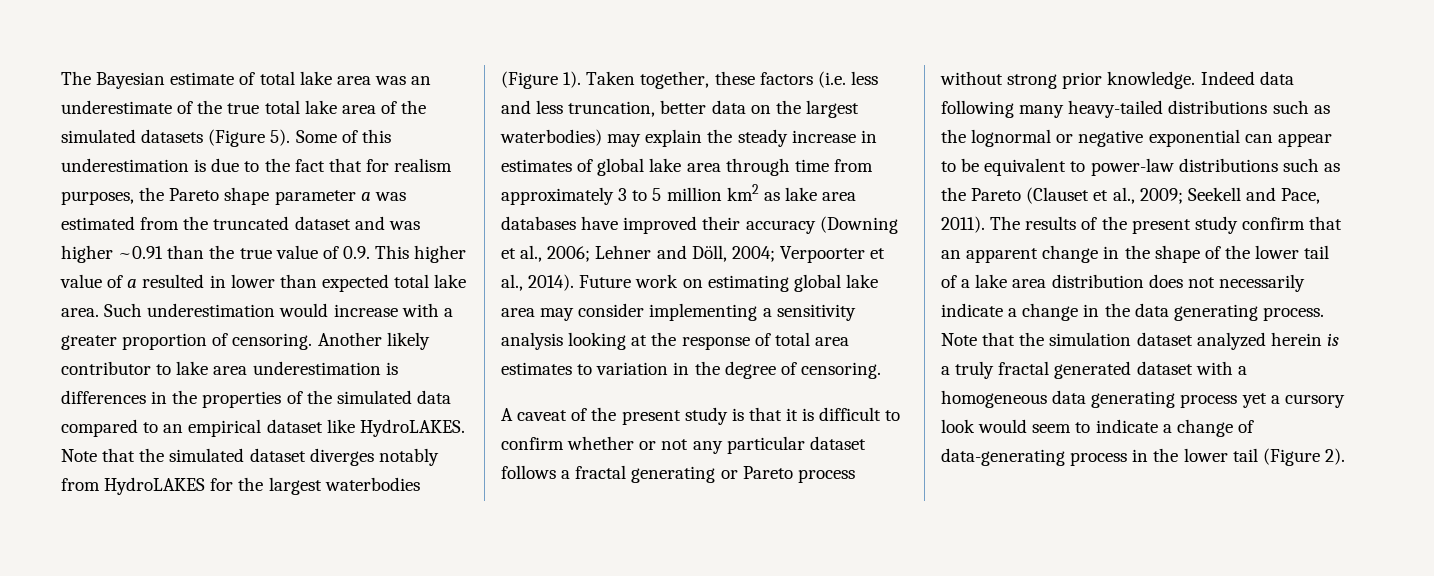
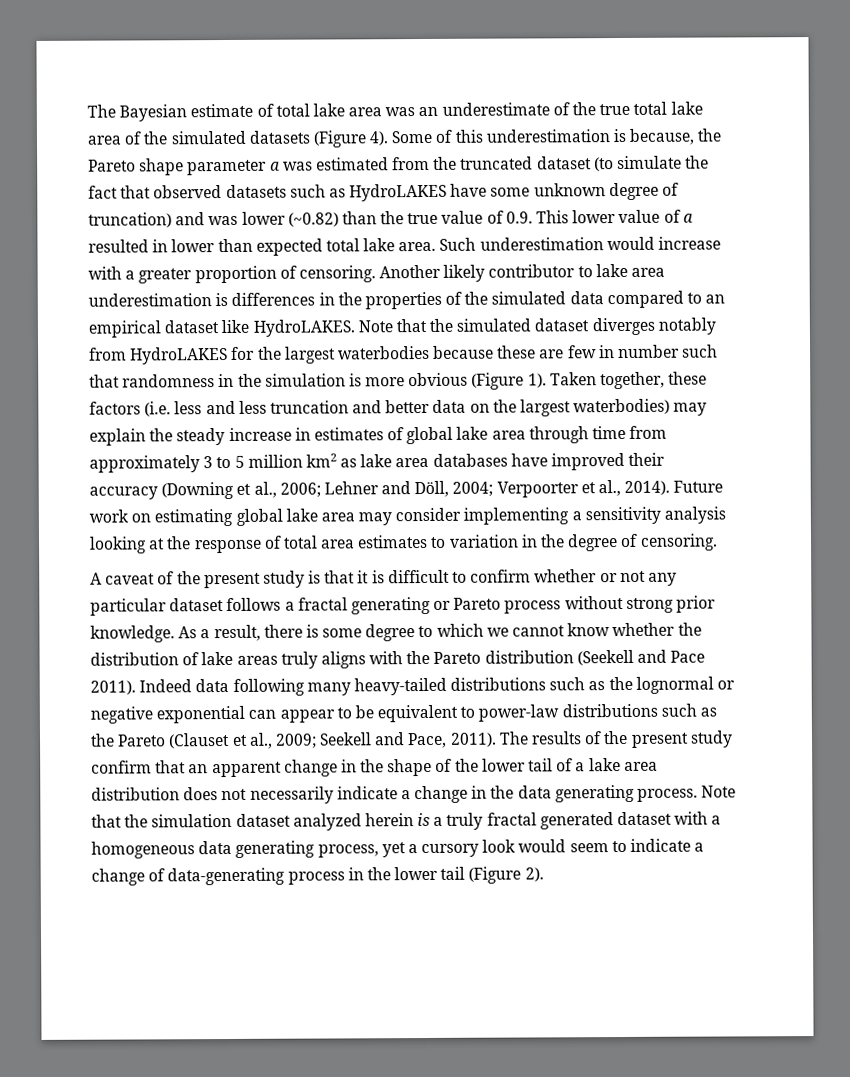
- The Bayesian estimate of total lake area was an underestimate of the true total lake area of the simulated datasets (Figure 5).
+ The Bayesian estimate of total lake area was an underestimate of the true total lake area of the simulated datasets (Figure 4).
- Some of this underestimation is due to the fact that for realism purposes, the Pareto shape parameter a was estimated from the truncated dataset and was higher ~0.91 than the true value of 0.9. This higher value of a resulted in lower than expected total lake area.
+ Some of this underestimation is because, the Pareto shape parameter a was estimated from the truncated dataset (to simulate the fact that observed datasets such as HydroLAKES have some unknown degree of truncation) and was lower (~0.82) than the true value of 0.9. This lower value of a resulted in lower than expected total lake area.
- Note that the simulated dataset diverges notably from HydroLAKES for the largest waterbodies (Figure 1).
+ Note that the simulated dataset diverges notably from HydroLAKES for the largest waterbodies because these are few in number such that randomness in the simulation is more obvious (Figure 1).
- Taken together, these factors (i.e. less and less truncation, better data on the largest waterbodies) may explain the steady increase in estimates of global lake area through time from approximately 3 to 5 million km2 as lake area databases have improved their accuracy (Downing et al., 2006; Lehner and Döll, 2004; Verpoorter et al., 2014).
+ Taken together, these factors (i.e. less and less truncation and better data on the largest waterbodies) may explain the steady increase in estimates of global lake area through time from approximately 3 to 5 million km2 as lake area databases have improved their accuracy (Downing et al., 2006; Lehner and Döll, 2004; Verpoorter et al., 2014).
+ As a result, there is some degree to which we cannot know whether the distribution of lake areas truly aligns with the Pareto distribution (Seekell and Pace 2011).
- Note that the simulation dataset analyzed herein is a truly fractal generated dataset with a homogeneous data generating process yet a cursory look would seem to indicate a change of data-generating process in the lower tail (Figure 2).
+ Note that the simulation dataset analyzed herein is a truly fractal generated dataset with a homogeneous data generating process, yet a cursory look would seem to indicate a change of data-generating process in the lower tail (Figure 2).

